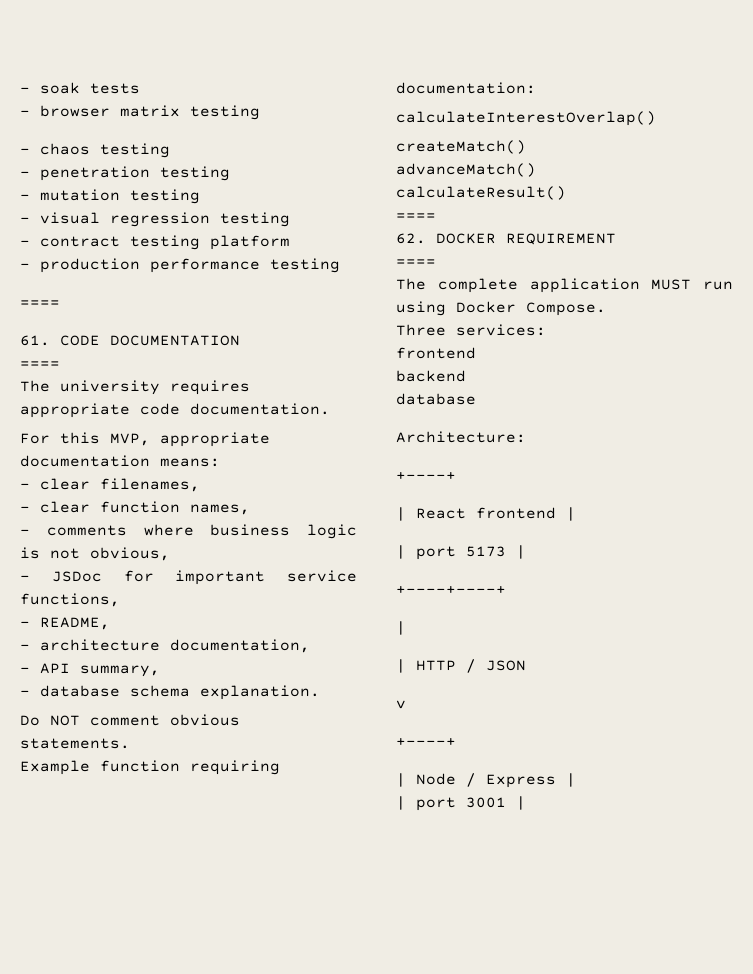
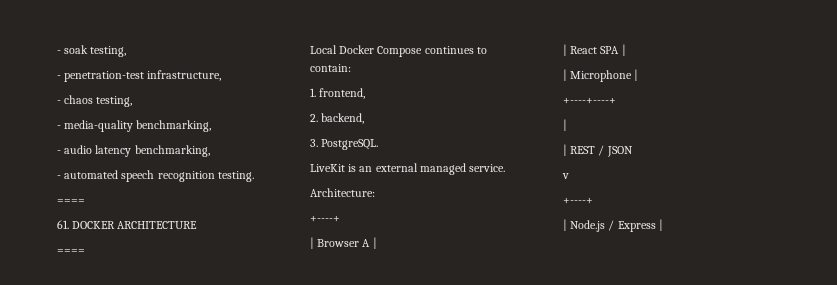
- - soak tests
- - browser matrix testing
+ - soak testing,
+ - penetration-test infrastructure,
- - chaos testing
- - penetration testing
- - mutation testing
- - visual regression testing
- - contract testing platform
- - production performance testing
+ - chaos testing,
+ - media-quality benchmarking,
+ - audio latency benchmarking,
+ - automated speech recognition testing.
- 61. CODE DOCUMENTATION
+ 61. DOCKER ARCHITECTURE
  ====
- The university requires appropriate code documentation.
- For this MVP, appropriate documentation means:
- - clear filenames,
- - clear function names,
- - comments where business logic is not obvious,
- - JSDoc for important service functions,
- - README,
- - architecture documentation,
- - API summary,
- - database schema explanation.
- Do NOT comment obvious statements.
- Example function requiring documentation:
- calculateInterestOverlap()
- createMatch()
- advanceMatch()
- calculateResult()
- ====
- 62. DOCKER REQUIREMENT
- ====
- The complete application MUST run using Docker Compose.
- Three services:
- frontend
- backend
- database
+ Local Docker Compose continues to contain:
+ 1. frontend,
+ 2. backend,
+ 3. PostgreSQL.
+ LiveKit is an external managed service.
- | React frontend |
- | port 5173 |
+ | Browser A |
+ | React SPA |
+ | Microphone |
- | HTTP / JSON
+ | REST / JSON
- | Node / Express |
+ | Node.js / Express |
- | port 3001 |

